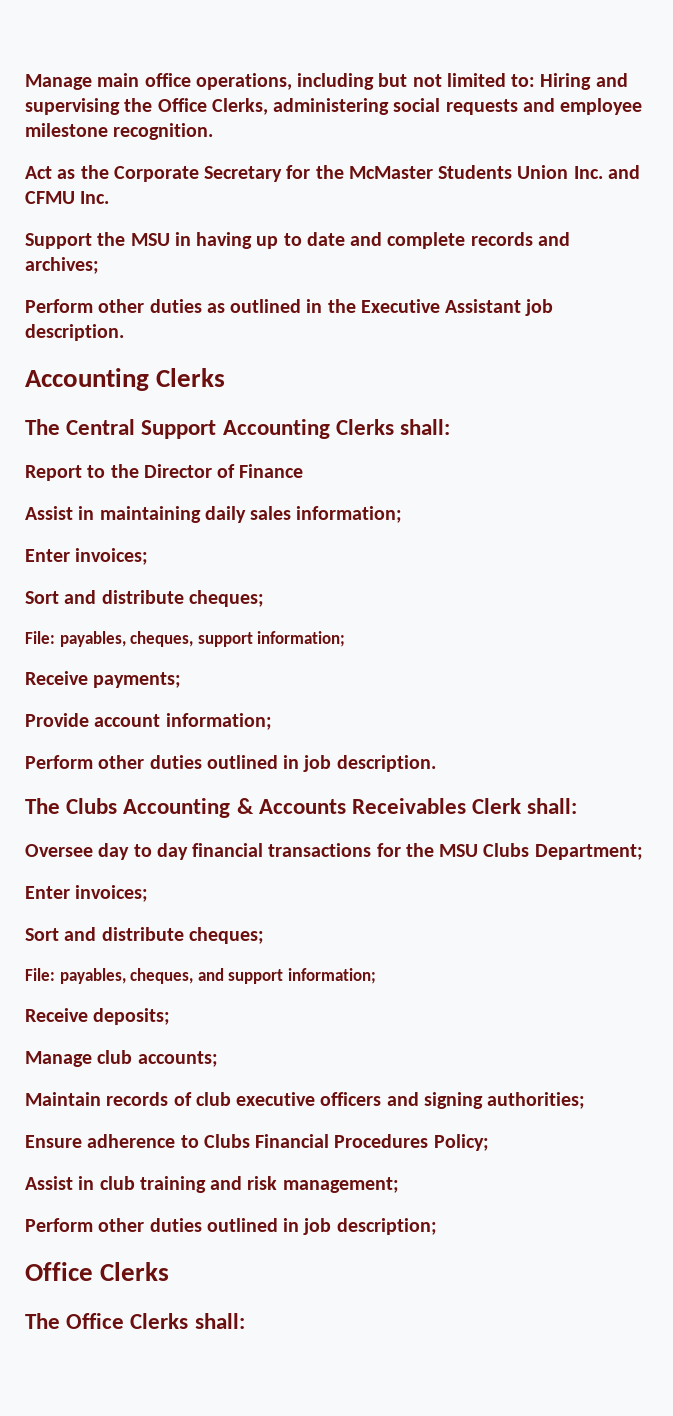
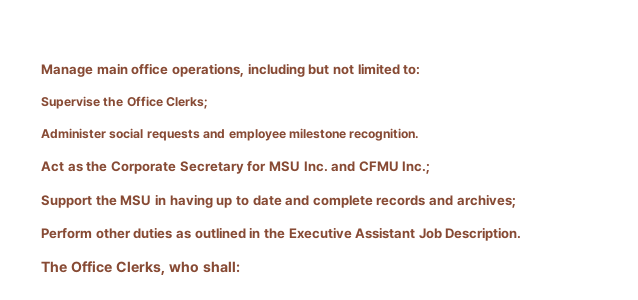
- Manage main office operations, including but not limited to: Hiring and supervising the Office Clerks, administering social requests and employee milestone recognition.
+ Manage main office operations, including but not limited to:
+ Supervise the Office Clerks;
+ Administer social requests and employee milestone recognition.
- Act as the Corporate Secretary for the McMaster Students Union Inc. and CFMU Inc.
+ Act as the Corporate Secretary for MSU Inc. and CFMU Inc.;
- Perform other duties as outlined in the Executive Assistant job description.
- Accounting Clerks
- The Central Support Accounting Clerks shall:
- Report to the Director of Finance
- Assist in maintaining daily sales information;
- Enter invoices;
- Sort and distribute cheques;
- File: payables, cheques, support information;
- Receive payments;
- Provide account information;
- Perform other duties outlined in job description.
- The Clubs Accounting & Accounts Receivables Clerk shall:
- Oversee day to day financial transactions for the MSU Clubs Department;
- Enter invoices;
- Sort and distribute cheques;
- File: payables, cheques, and support information;
- Receive deposits;
- Manage club accounts;
- Maintain records of club executive officers and signing authorities;
- Ensure adherence to Clubs Financial Procedures Policy;
- Assist in club training and risk management;
- Perform other duties outlined in job description;
- Office Clerks
+ Perform other duties as outlined in the Executive Assistant Job Description.
- The Office Clerks shall:
+ The Office Clerks, who shall:

